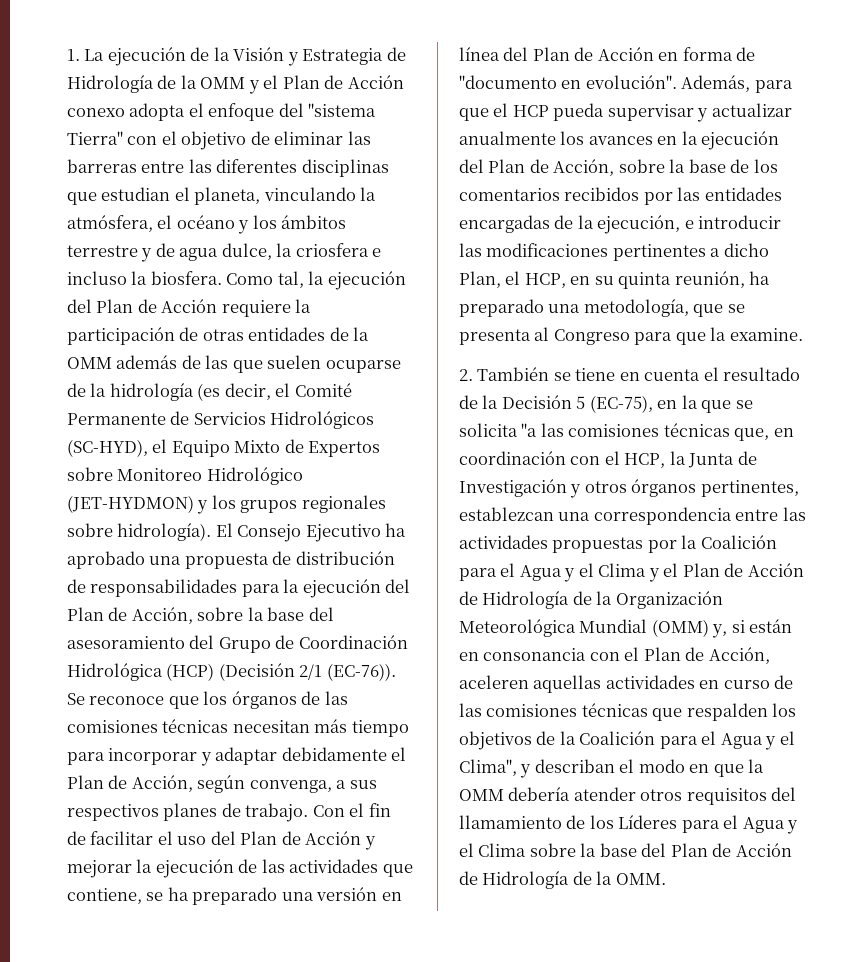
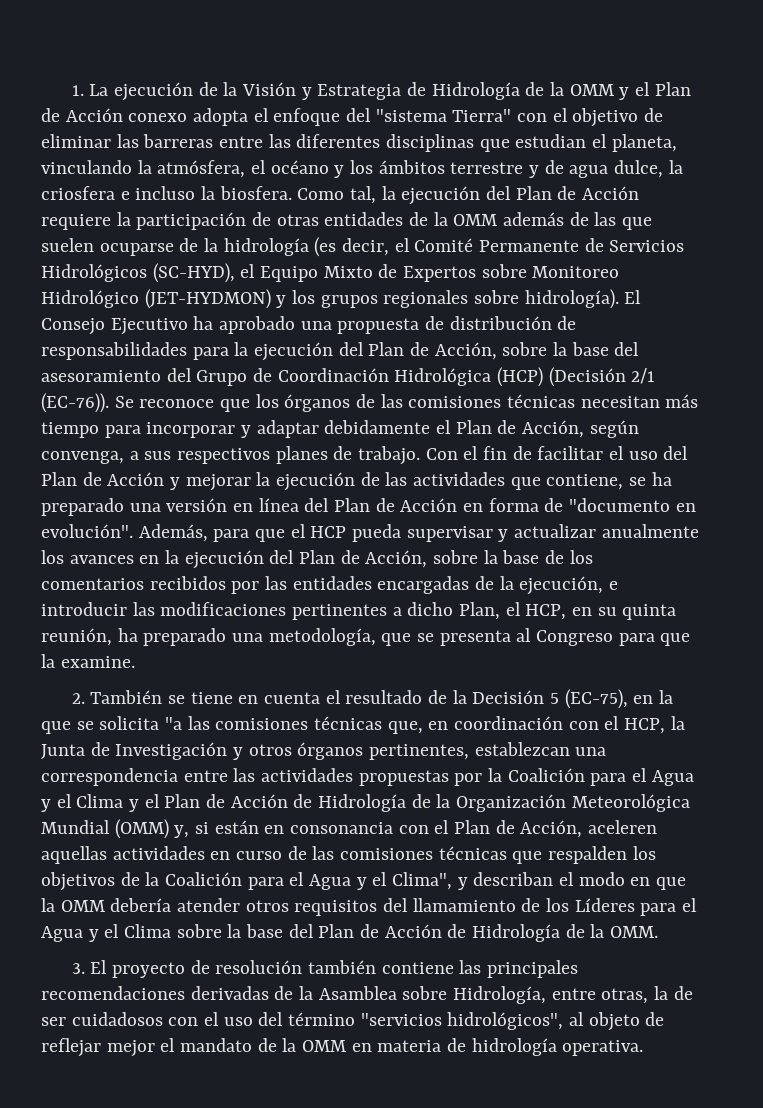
+ 3. El proyecto de resolución también contiene las principales recomendaciones derivadas de la Asamblea sobre Hidrología, entre otras, la de ser cuidadosos con el uso del término "servicios hidrológicos", al objeto de reflejar mejor el mandato de la OMM en materia de hidrología operativa.

